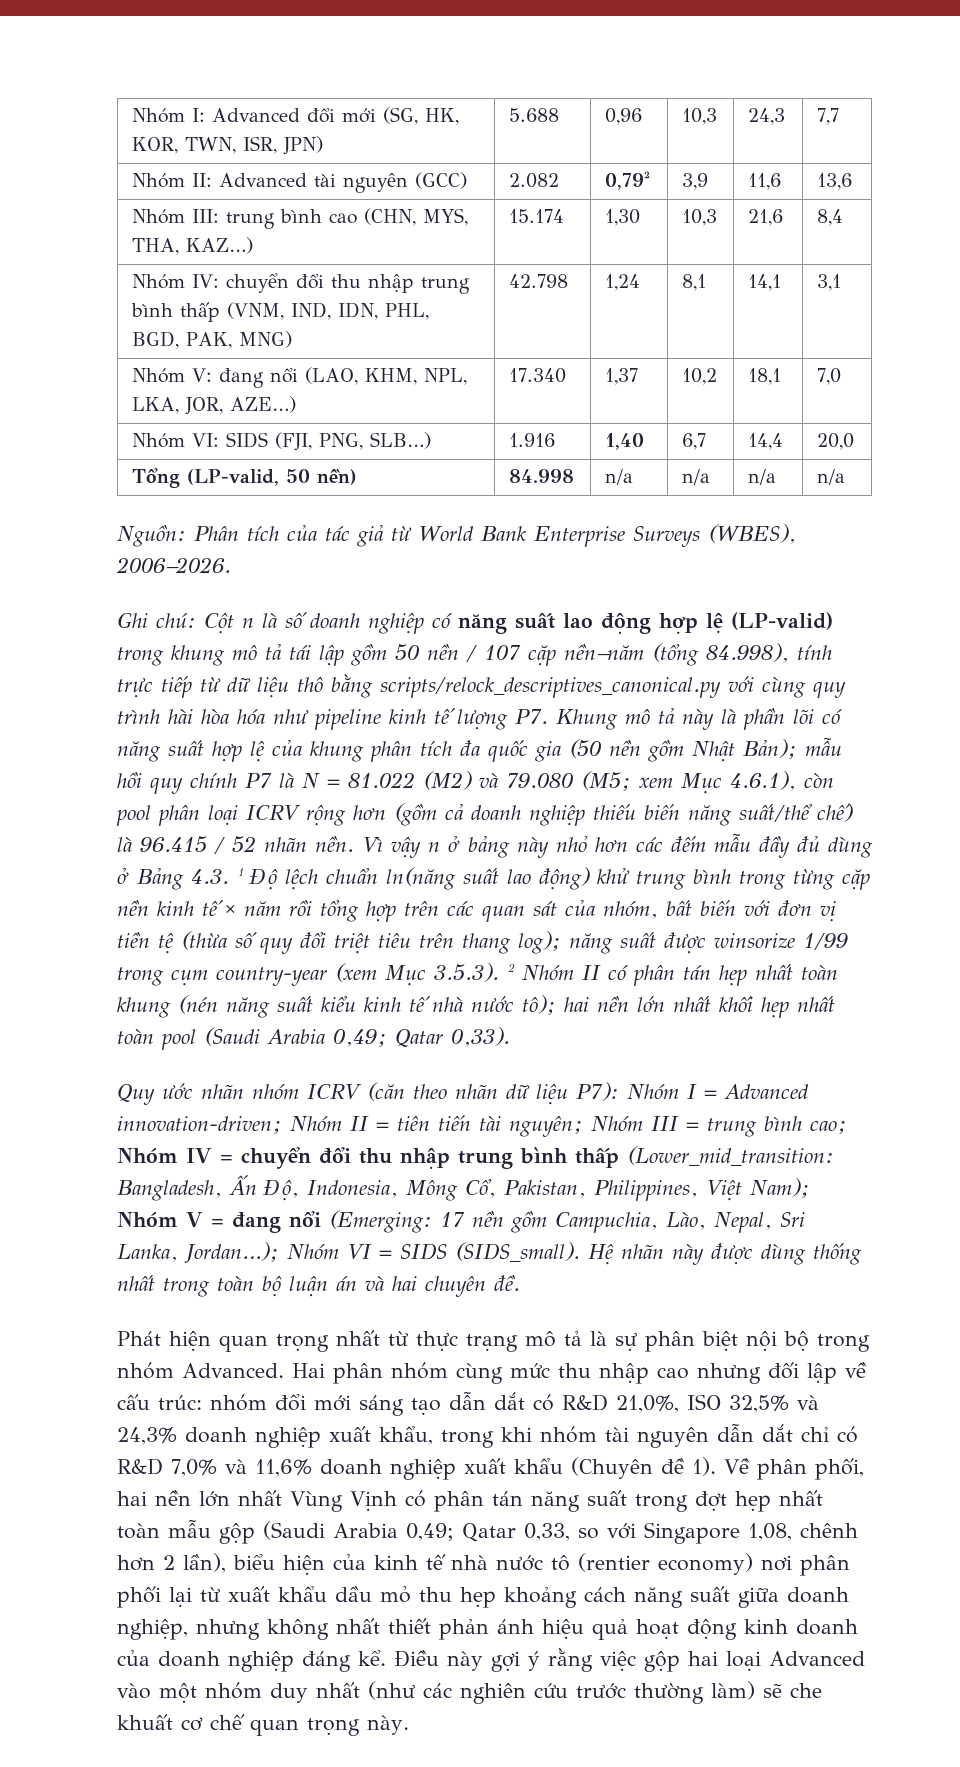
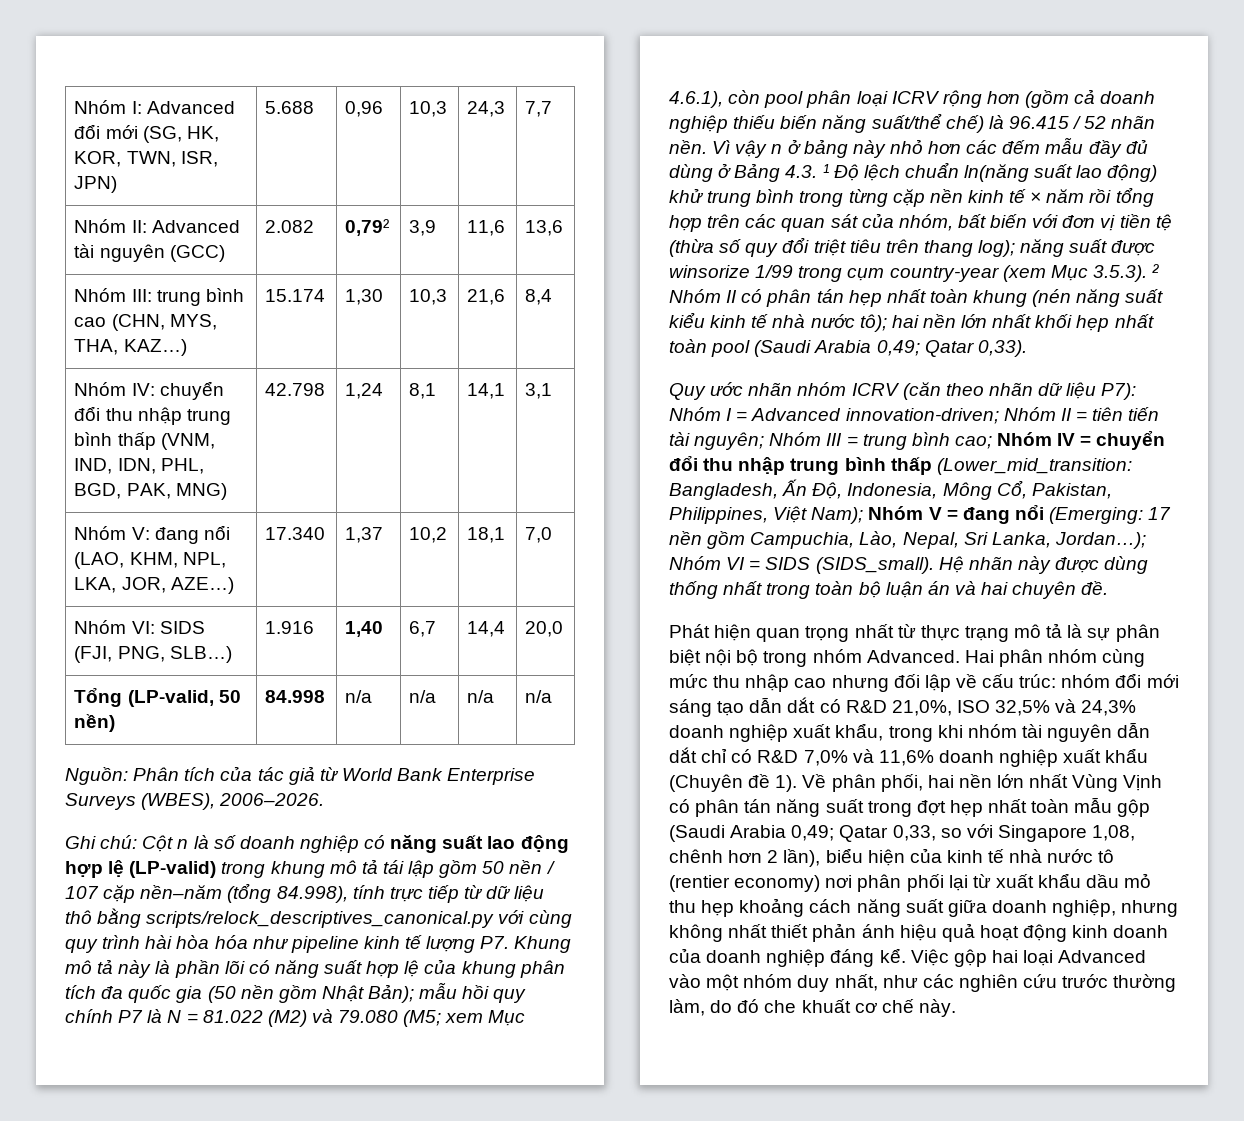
- Điều này gợi ý rằng việc gộp hai loại Advanced vào một nhóm duy nhất (như các nghiên cứu trước thường làm) sẽ che khuất cơ chế quan trọng này.
+ Việc gộp hai loại Advanced vào một nhóm duy nhất, như các nghiên cứu trước thường làm, do đó che khuất cơ chế này.

